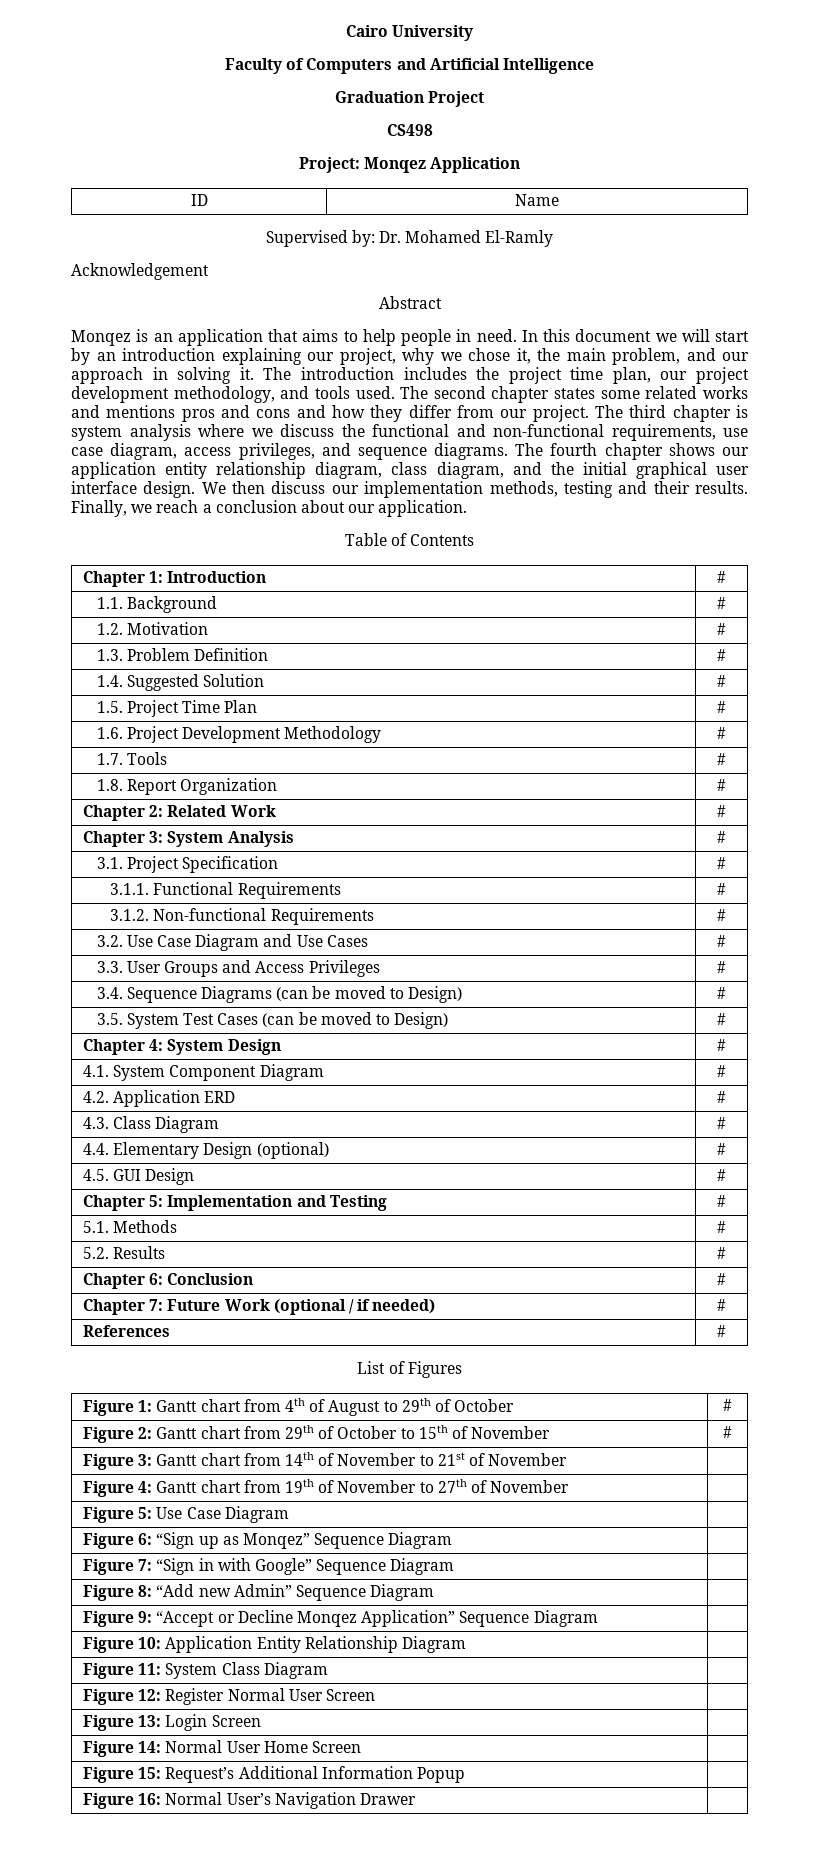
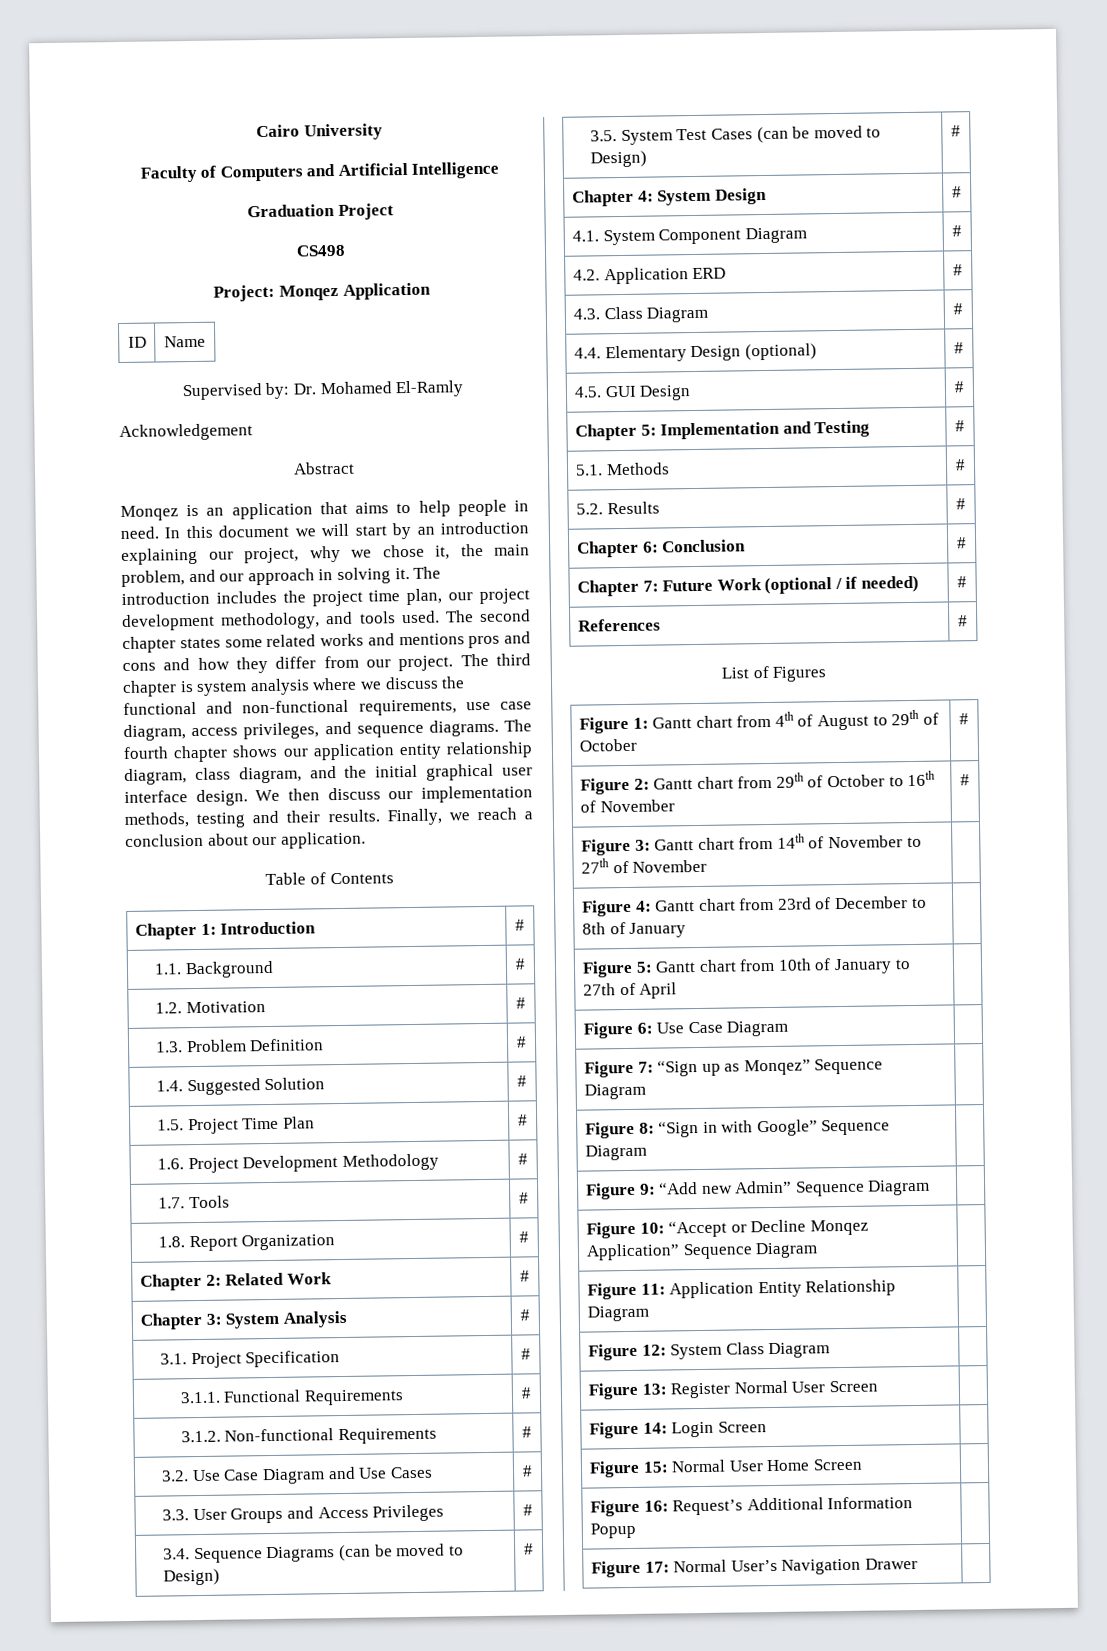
- Figure 2: Gantt chart from 29th of October to 15th of November | #
+ Figure 2: Gantt chart from 29th of October to 16th of November | #
- Figure 3: Gantt chart from 14th of November to 21st of November |
+ Figure 3: Gantt chart from 14th of November to 27th of November |
- Figure 4: Gantt chart from 19th of November to 27th of November |
- Figure 5: Use Case Diagram |
+ Figure 4: Gantt chart from 23rd of December to 8th of January |
+ Figure 5: Gantt chart from 10th of January to 27th of April |
+ Figure 6: Use Case Diagram |
- Figure 6: “Sign up as Monqez” Sequence Diagram |
+ Figure 7: “Sign up as Monqez” Sequence Diagram |
- Figure 7: “Sign in with Google” Sequence Diagram |
+ Figure 8: “Sign in with Google” Sequence Diagram |
- Figure 8: “Add new Admin” Sequence Diagram |
+ Figure 9: “Add new Admin” Sequence Diagram |
- Figure 9: “Accept or Decline Monqez Application” Sequence Diagram |
+ Figure 10: “Accept or Decline Monqez Application” Sequence Diagram |
- Figure 10: Application Entity Relationship Diagram |
+ Figure 11: Application Entity Relationship Diagram |
- Figure 11: System Class Diagram |
+ Figure 12: System Class Diagram |
- Figure 12: Register Normal User Screen |
+ Figure 13: Register Normal User Screen |
- Figure 13: Login Screen |
+ Figure 14: Login Screen |
- Figure 14: Normal User Home Screen |
+ Figure 15: Normal User Home Screen |
- Figure 15: Request’s Additional Information Popup |
+ Figure 16: Request’s Additional Information Popup |
- Figure 16: Normal User’s Navigation Drawer |
+ Figure 17: Normal User’s Navigation Drawer |

